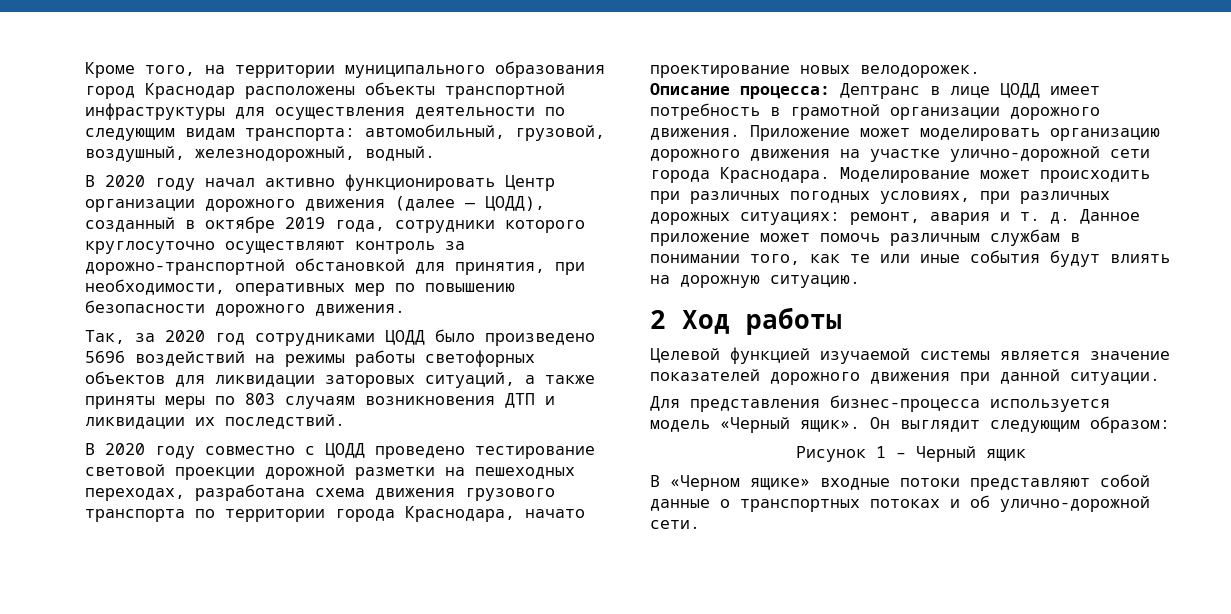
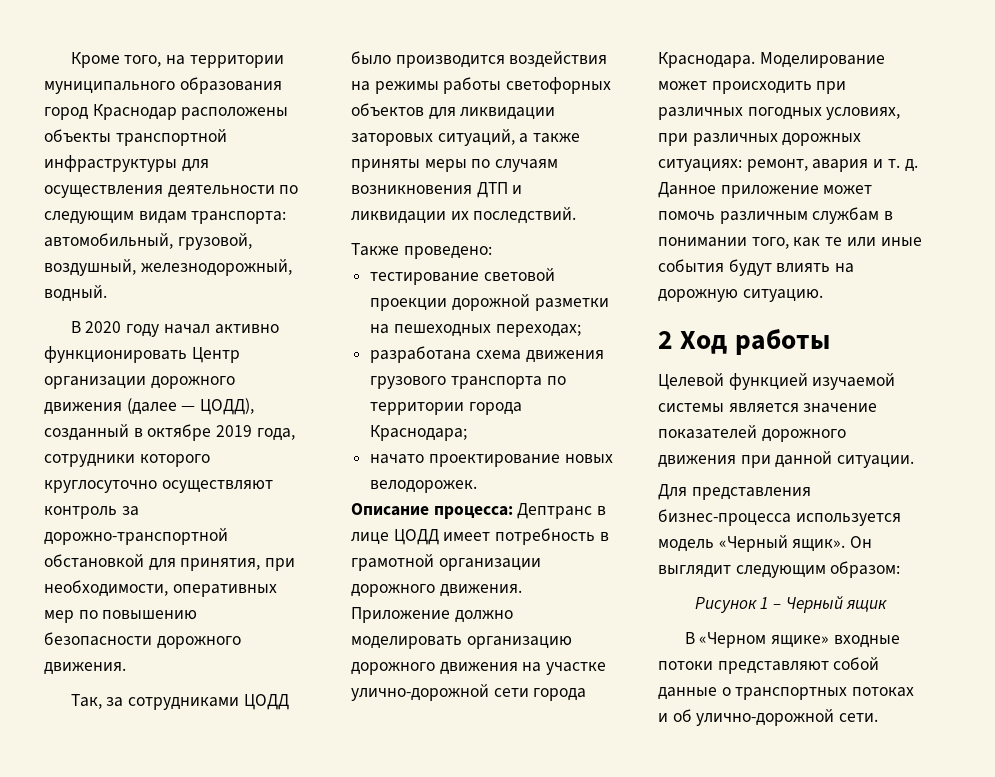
- Так, за 2020 год сотрудниками ЦОДД было произведено 5696 воздействий на режимы работы светофорных объектов для ликвидации заторовых ситуаций, а также приняты меры по 803 случаям возникновения ДТП и ликвидации их последствий.
+ Так, за сотрудниками ЦОДД было производится воздействия на режимы работы светофорных объектов для ликвидации заторовых ситуаций, а также приняты меры по случаям возникновения ДТП и ликвидации их последствий.
- В 2020 году совместно с ЦОДД проведено тестирование световой проекции дорожной разметки на пешеходных переходах, разработана схема движения грузового транспорта по территории города Краснодара, начато проектирование новых велодорожек.
+ Также проведено:
+ тестирование световой проекции дорожной разметки на пешеходных переходах;
+ разработана схема движения грузового транспорта по территории города Краснодара;
+ начато проектирование новых велодорожек.
- Приложение может моделировать организацию дорожного движения на участке улично-дорожной сети города Краснодара.
+ Приложение должно моделировать организацию дорожного движения на участке улично-дорожной сети города Краснодара.

